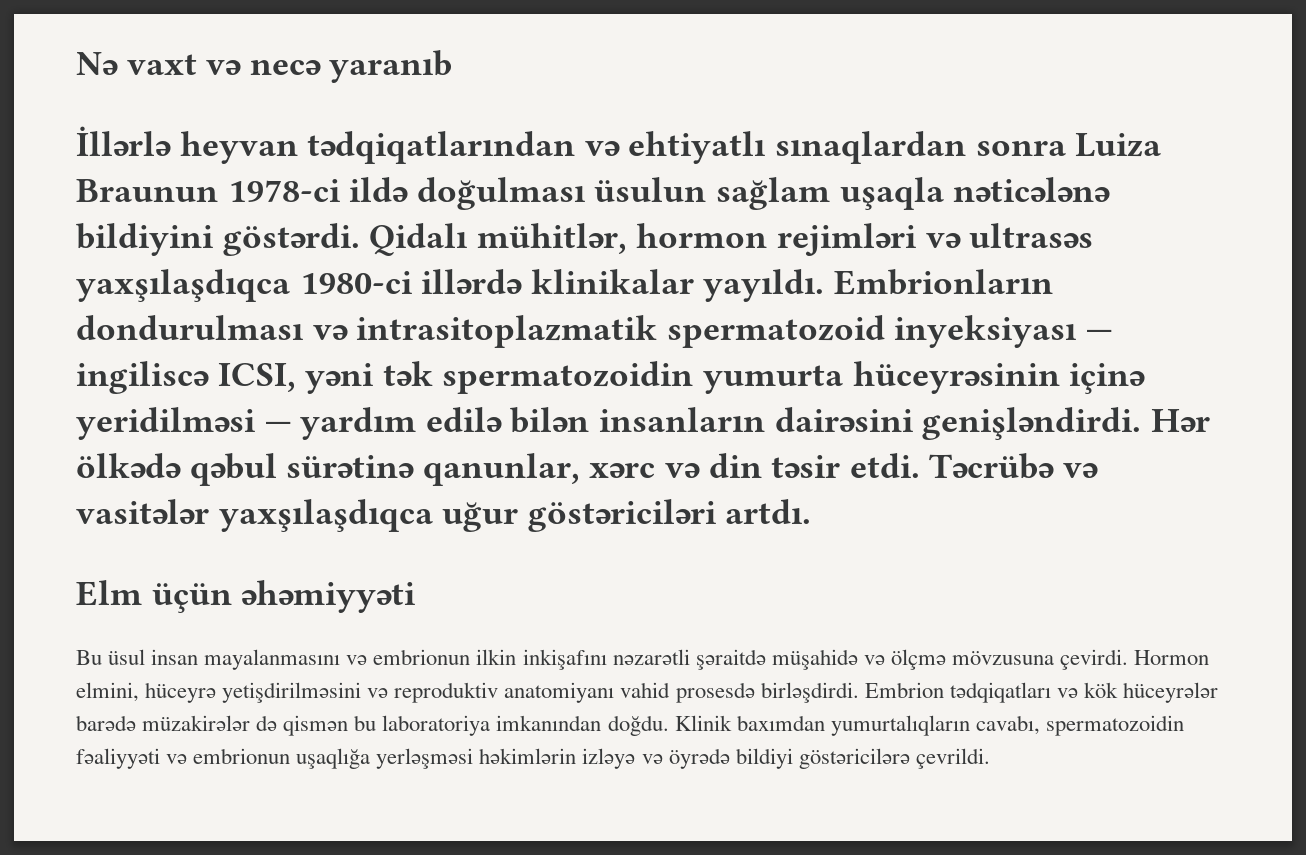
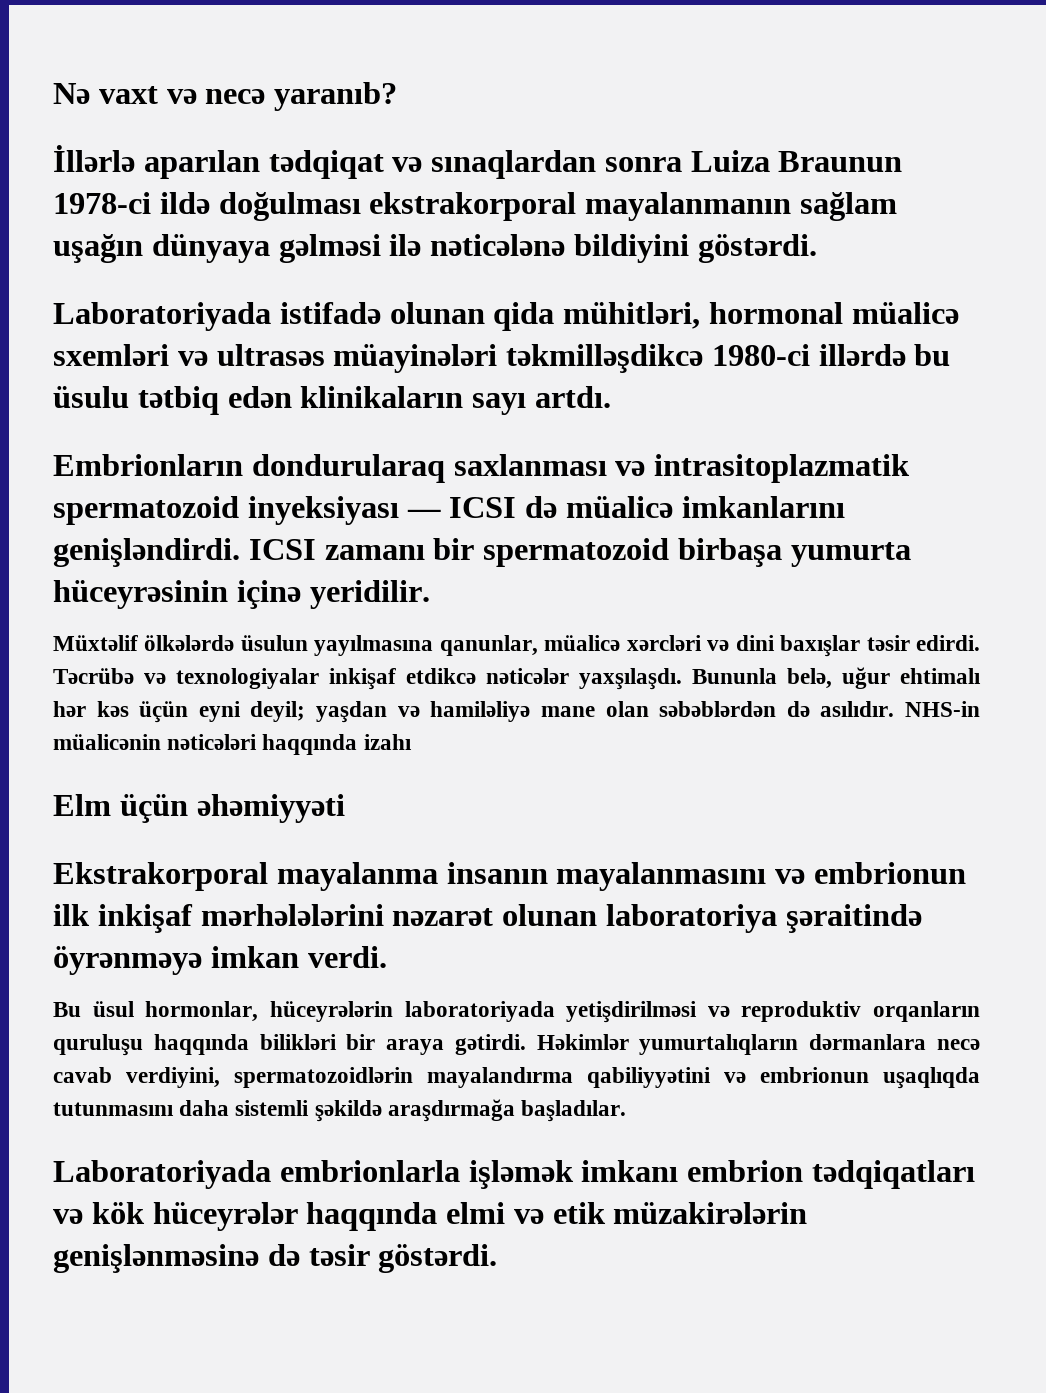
- Nə vaxt və necə yaranıb
+ Nə vaxt və necə yaranıb?
- İllərlə heyvan tədqiqatlarından və ehtiyatlı sınaqlardan sonra Luiza Braunun 1978-ci ildə doğulması üsulun sağlam uşaqla nəticələnə bildiyini göstərdi. Qidalı mühitlər, hormon rejimləri və ultrasəs yaxşılaşdıqca 1980-ci illərdə klinikalar yayıldı. Embrionların dondurulması və intrasitoplazmatik spermatozoid inyeksiyası — ingiliscə ICSI, yəni tək spermatozoidin yumurta hüceyrəsinin içinə yeridilməsi — yardım edilə bilən insanların dairəsini genişləndirdi. Hər ölkədə qəbul sürətinə qanunlar, xərc və din təsir etdi. Təcrübə və vasitələr yaxşılaşdıqca uğur göstəriciləri artdı.
+ İllərlə aparılan tədqiqat və sınaqlardan sonra Luiza Braunun 1978-ci ildə doğulması ekstrakorporal mayalanmanın sağlam uşağın dünyaya gəlməsi ilə nəticələnə bildiyini göstərdi.
+ Laboratoriyada istifadə olunan qida mühitləri, hormonal müalicə sxemləri və ultrasəs müayinələri təkmilləşdikcə 1980-ci illərdə bu üsulu tətbiq edən klinikaların sayı artdı.
+ Embrionların dondurularaq saxlanması və intrasitoplazmatik spermatozoid inyeksiyası — ICSI də müalicə imkanlarını genişləndirdi. ICSI zamanı bir spermatozoid birbaşa yumurta hüceyrəsinin içinə yeridilir.
+ Müxtəlif ölkələrdə üsulun yayılmasına qanunlar, müalicə xərcləri və dini baxışlar təsir edirdi. Təcrübə və texnologiyalar inkişaf etdikcə nəticələr yaxşılaşdı. Bununla belə, uğur ehtimalı hər kəs üçün eyni deyil; yaşdan və hamiləliyə mane olan səbəblərdən də asılıdır. NHS-in müalicənin nəticələri haqqında izahı
  Elm üçün əhəmiyyəti
- Bu üsul insan mayalanmasını və embrionun ilkin inkişafını nəzarətli şəraitdə müşahidə və ölçmə mövzusuna çevirdi. Hormon elmini, hüceyrə yetişdirilməsini və reproduktiv anatomiyanı vahid prosesdə birləşdirdi. Embrion tədqiqatları və kök hüceyrələr barədə müzakirələr də qismən bu laboratoriya imkanından doğdu. Klinik baxımdan yumurtalıqların cavabı, spermatozoidin fəaliyyəti və embrionun uşaqlığa yerləşməsi həkimlərin izləyə və öyrədə bildiyi göstəricilərə çevrildi.
+ Ekstrakorporal mayalanma insanın mayalanmasını və embrionun ilk inkişaf mərhələlərini nəzarət olunan laboratoriya şəraitində öyrənməyə imkan verdi.
+ Bu üsul hormonlar, hüceyrələrin laboratoriyada yetişdirilməsi və reproduktiv orqanların quruluşu haqqında bilikləri bir araya gətirdi. Həkimlər yumurtalıqların dərmanlara necə cavab verdiyini, spermatozoidlərin mayalandırma qabiliyyətini və embrionun uşaqlıqda tutunmasını daha sistemli şəkildə araşdırmağa başladılar.
+ Laboratoriyada embrionlarla işləmək imkanı embrion tədqiqatları və kök hüceyrələr haqqında elmi və etik müzakirələrin genişlənməsinə də təsir göstərdi.

